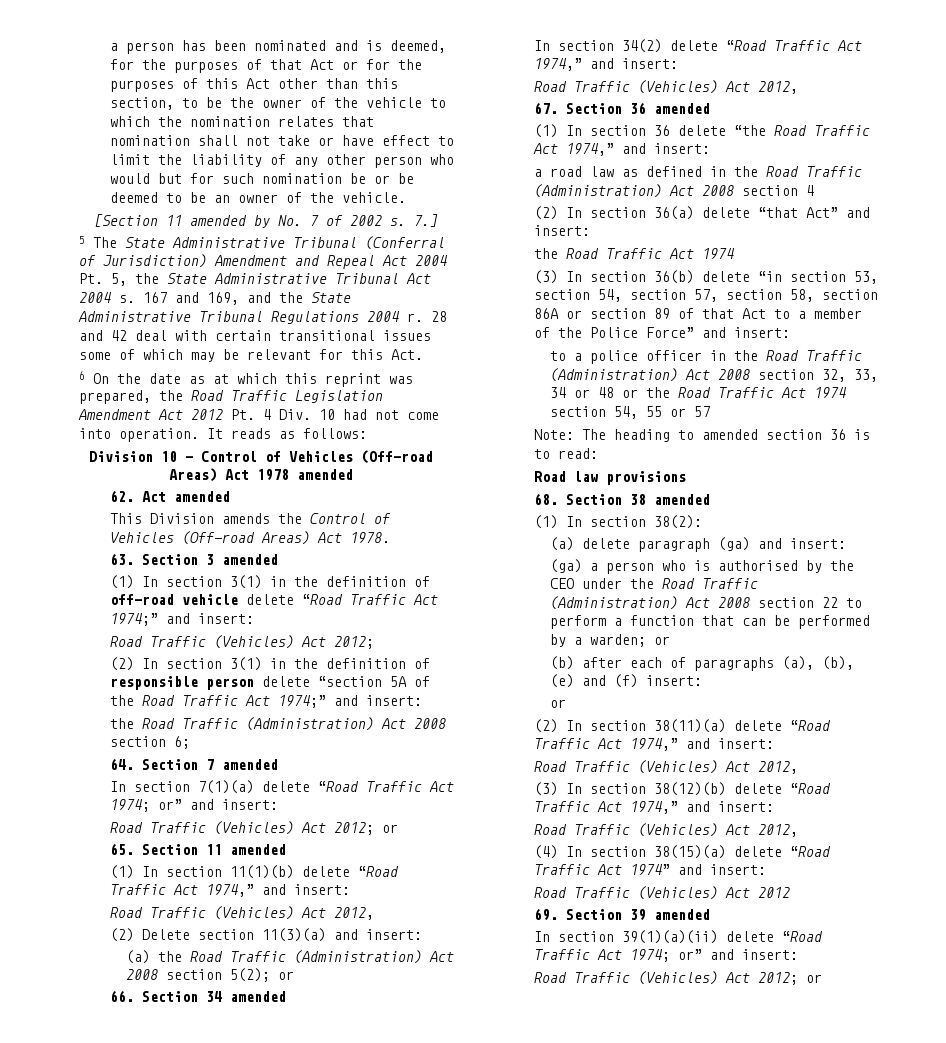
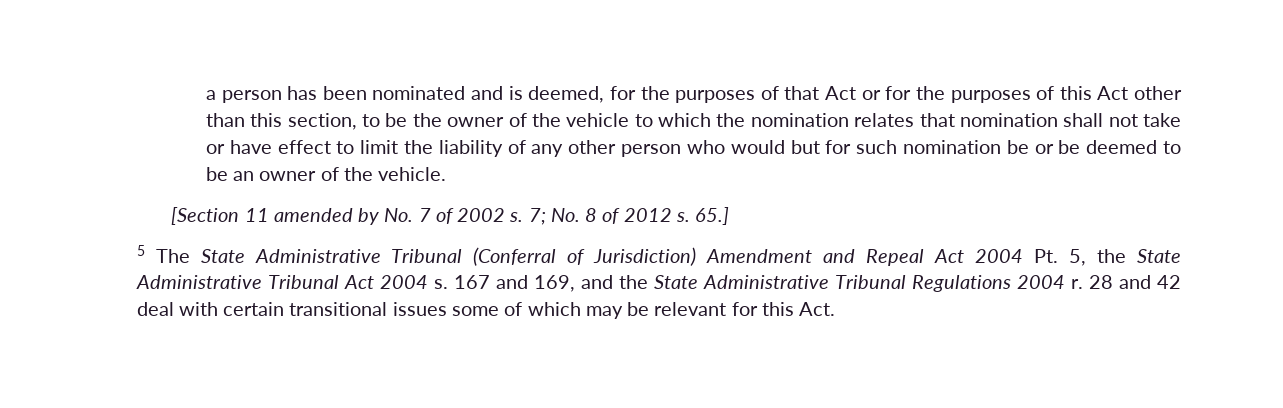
- 7.]
+ 7; No. 8 of 2012 s. 65.]
- 6 On the date as at which this reprint was prepared, the Road Traffic Legislation Amendment Act 2012 Pt. 4 Div. 10 had not come into operation. It reads as follows:
- Division 10 — Control of Vehicles (Off-road Areas) Act 1978 amended
- 62. Act amended
- This Division amends the Control of Vehicles (Off-road Areas) Act 1978.
- 63. Section 3 amended
- (1) In section 3(1) in the definition of off-road vehicle delete “Road Traffic Act 1974;” and insert:
- Road Traffic (Vehicles) Act 2012;
- (2) In section 3(1) in the definition of responsible person delete “section 5A of the Road Traffic Act 1974;” and insert:
- the Road Traffic (Administration) Act 2008 section 6;
- 64. Section 7 amended
- In section 7(1)(a) delete “Road Traffic Act 1974; or” and insert:
- Road Traffic (Vehicles) Act 2012; or
- 65. Section 11 amended
- (1) In section 11(1)(b) delete “Road Traffic Act 1974,” and insert:
- Road Traffic (Vehicles) Act 2012,
- (2) Delete section 11(3)(a) and insert:
- (a) the Road Traffic (Administration) Act 2008 section 5(2); or
- 66. Section 34 amended
- In section 34(2) delete “Road Traffic Act 1974,” and insert:
- Road Traffic (Vehicles) Act 2012,
- 67. Section 36 amended
- (1) In section 36 delete “the Road Traffic Act 1974,” and insert:
- a road law as defined in the Road Traffic (Administration) Act 2008 section 4
- (2) In section 36(a) delete “that Act” and insert:
- the Road Traffic Act 1974
- (3) In section 36(b) delete “in section 53, section 54, section 57, section 58, section 86A or section 89 of that Act to a member of the Police Force” and insert:
- to a police officer in the Road Traffic (Administration) Act 2008 section 32, 33, 34 or 48 or the Road Traffic Act 1974 section 54, 55 or 57
- Note: The heading to amended section 36 is to read:
- Road law provisions
- 68. Section 38 amended
- (1) In section 38(2):
- (a) delete paragraph (ga) and insert:
- (ga) a person who is authorised by the CEO under the Road Traffic (Administration) Act 2008 section 22 to perform a function that can be performed by a warden; or
- (b) after each of paragraphs (a), (b), (e) and (f) insert:
- or
- (2) In section 38(11)(a) delete “Road Traffic Act 1974,” and insert:
- Road Traffic (Vehicles) Act 2012,
- (3) In section 38(12)(b) delete “Road Traffic Act 1974,” and insert:
- Road Traffic (Vehicles) Act 2012,
- (4) In section 38(15)(a) delete “Road Traffic Act 1974” and insert:
- Road Traffic (Vehicles) Act 2012
- 69. Section 39 amended
- In section 39(1)(a)(ii) delete “Road Traffic Act 1974; or” and insert:
- Road Traffic (Vehicles) Act 2012; or

